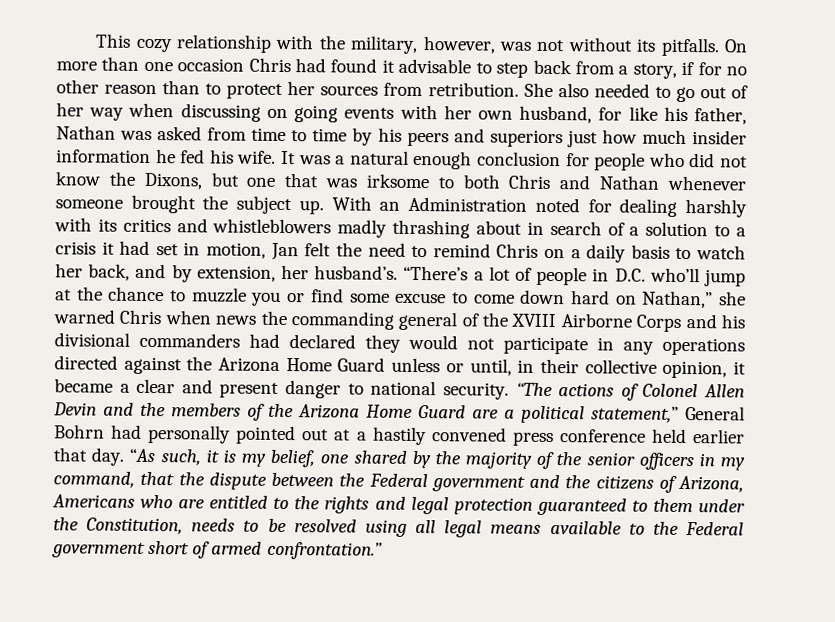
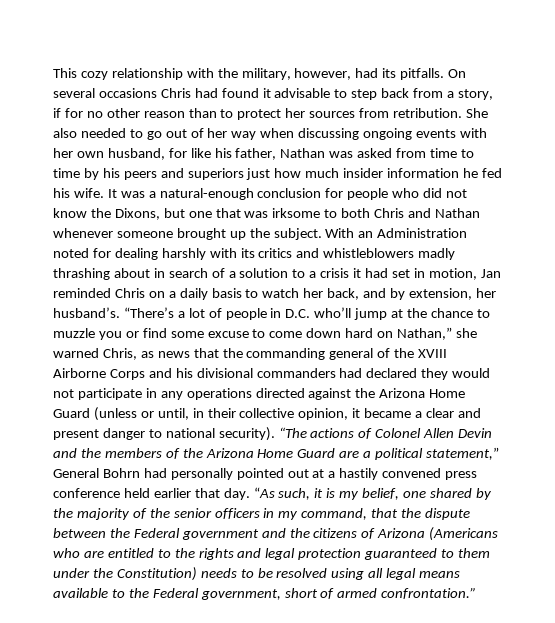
- This cozy relationship with the military, however, was not without its pitfalls. On more than one occasion Chris had found it advisable to step back from a story, if for no other reason than to protect her sources from retribution.
+ This cozy relationship with the military, however, had its pitfalls. On several occasions Chris had found it advisable to step back from a story, if for no other reason than to protect her sources from retribution.
- She also needed to go out of her way when discussing on going events with her own husband, for like his father, Nathan was asked from time to time by his peers and superiors just how much insider information he fed his wife.
+ She also needed to go out of her way when discussing ongoing events with her own husband, for like his father, Nathan was asked from time to time by his peers and superiors just how much insider information he fed his wife.
- It was a natural enough conclusion for people who did not know the Dixons, but one that was irksome to both Chris and Nathan whenever someone brought the subject up.
+ It was a natural-enough conclusion for people who did not know the Dixons, but one that was irksome to both Chris and Nathan whenever someone brought up the subject.
- With an Administration noted for dealing harshly with its critics and whistleblowers madly thrashing about in search of a solution to a crisis it had set in motion, Jan felt the need to remind Chris on a daily basis to watch her back, and by extension, her husband’s.
+ With an Administration noted for dealing harshly with its critics and whistleblowers madly thrashing about in search of a solution to a crisis it had set in motion, Jan reminded Chris on a daily basis to watch her back, and by extension, her husband’s.
- “There’s a lot of people in D.C. who’ll jump at the chance to muzzle you or find some excuse to come down hard on Nathan,” she warned Chris when news the commanding general of the XVIII Airborne Corps and his divisional commanders had declared they would not participate in any operations directed against the Arizona Home Guard unless or until, in their collective opinion, it became a clear and present danger to national security.
+ “There’s a lot of people in D.C. who’ll jump at the chance to muzzle you or find some excuse to come down hard on Nathan,” she warned Chris, as news that the commanding general of the XVIII Airborne Corps and his divisional commanders had declared they would not participate in any operations directed against the Arizona Home Guard (unless or until, in their collective opinion, it became a clear and present danger to national security).
- “As such, it is my belief, one shared by the majority of the senior officers in my command, that the dispute between the Federal government and the citizens of Arizona, Americans who are entitled to the rights and legal protection guaranteed to them under the Constitution, needs to be resolved using all legal means available to the Federal government short of armed confrontation.”
+ “As such, it is my belief, one shared by the majority of the senior officers in my command, that the dispute between the Federal government and the citizens of Arizona (Americans who are entitled to the rights and legal protection guaranteed to them under the Constitution) needs to be resolved using all legal means available to the Federal government, short of armed confrontation.”

